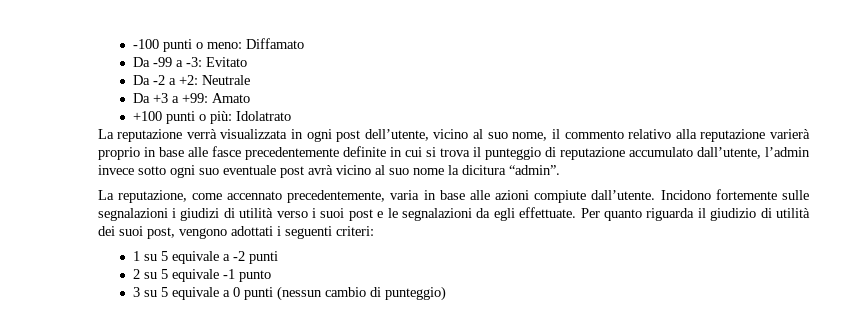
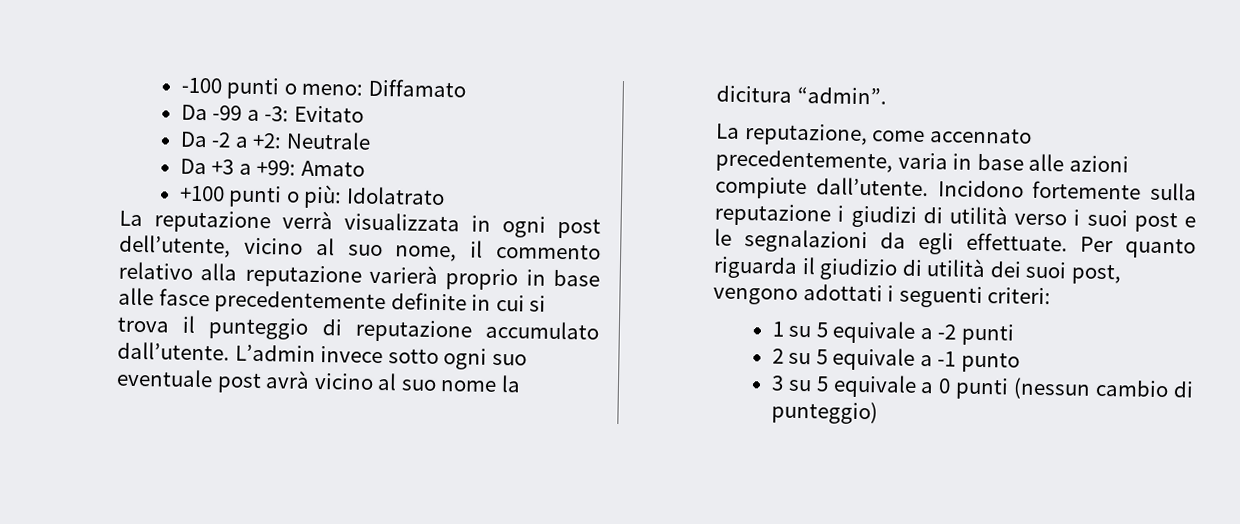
- La reputazione verrà visualizzata in ogni post dell’utente, vicino al suo nome, il commento relativo alla reputazione varierà proprio in base alle fasce precedentemente definite in cui si trova il punteggio di reputazione accumulato dall’utente, l’admin invece sotto ogni suo eventuale post avrà vicino al suo nome la dicitura “admin”.
+ La reputazione verrà visualizzata in ogni post dell’utente, vicino al suo nome, il commento relativo alla reputazione varierà proprio in base alle fasce precedentemente definite in cui si trova il punteggio di reputazione accumulato dall’utente. L’admin invece sotto ogni suo eventuale post avrà vicino al suo nome la dicitura “admin”.
- Incidono fortemente sulle segnalazioni i giudizi di utilità verso i suoi post e le segnalazioni da egli effettuate.
+ Incidono fortemente sulla reputazione i giudizi di utilità verso i suoi post e le segnalazioni da egli effettuate.
- 2 su 5 equivale -1 punto
+ 2 su 5 equivale a -1 punto

